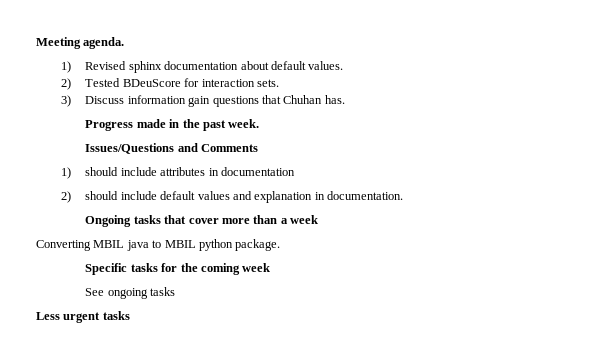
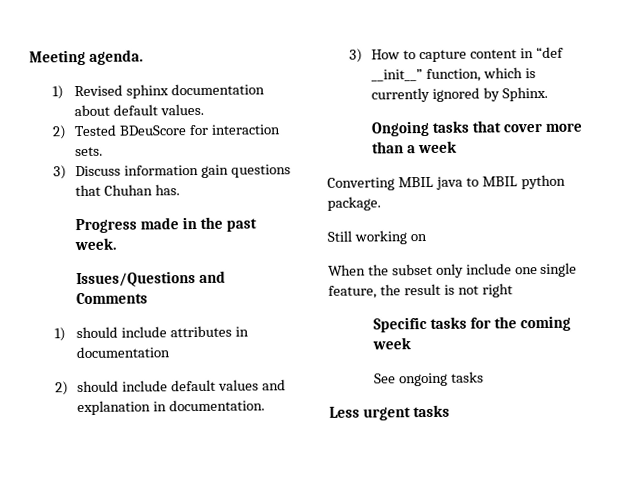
+ 3) How to capture content in “def __init__” function, which is currently ignored by Sphinx.
+ Still working on
+ When the subset only include one single feature, the result is not right

